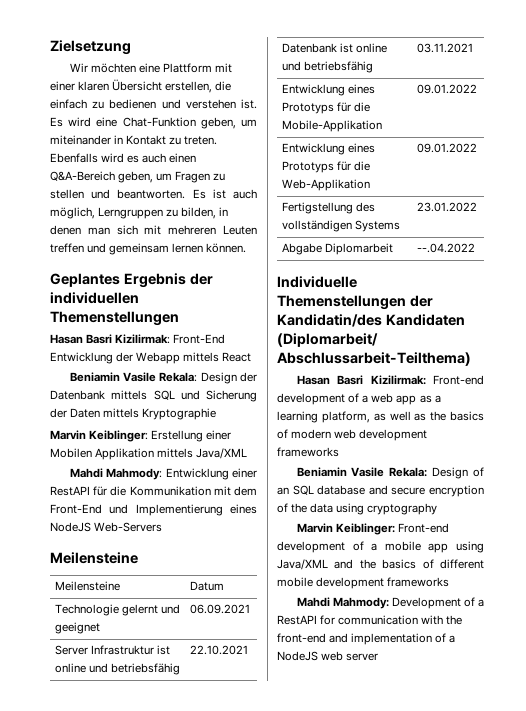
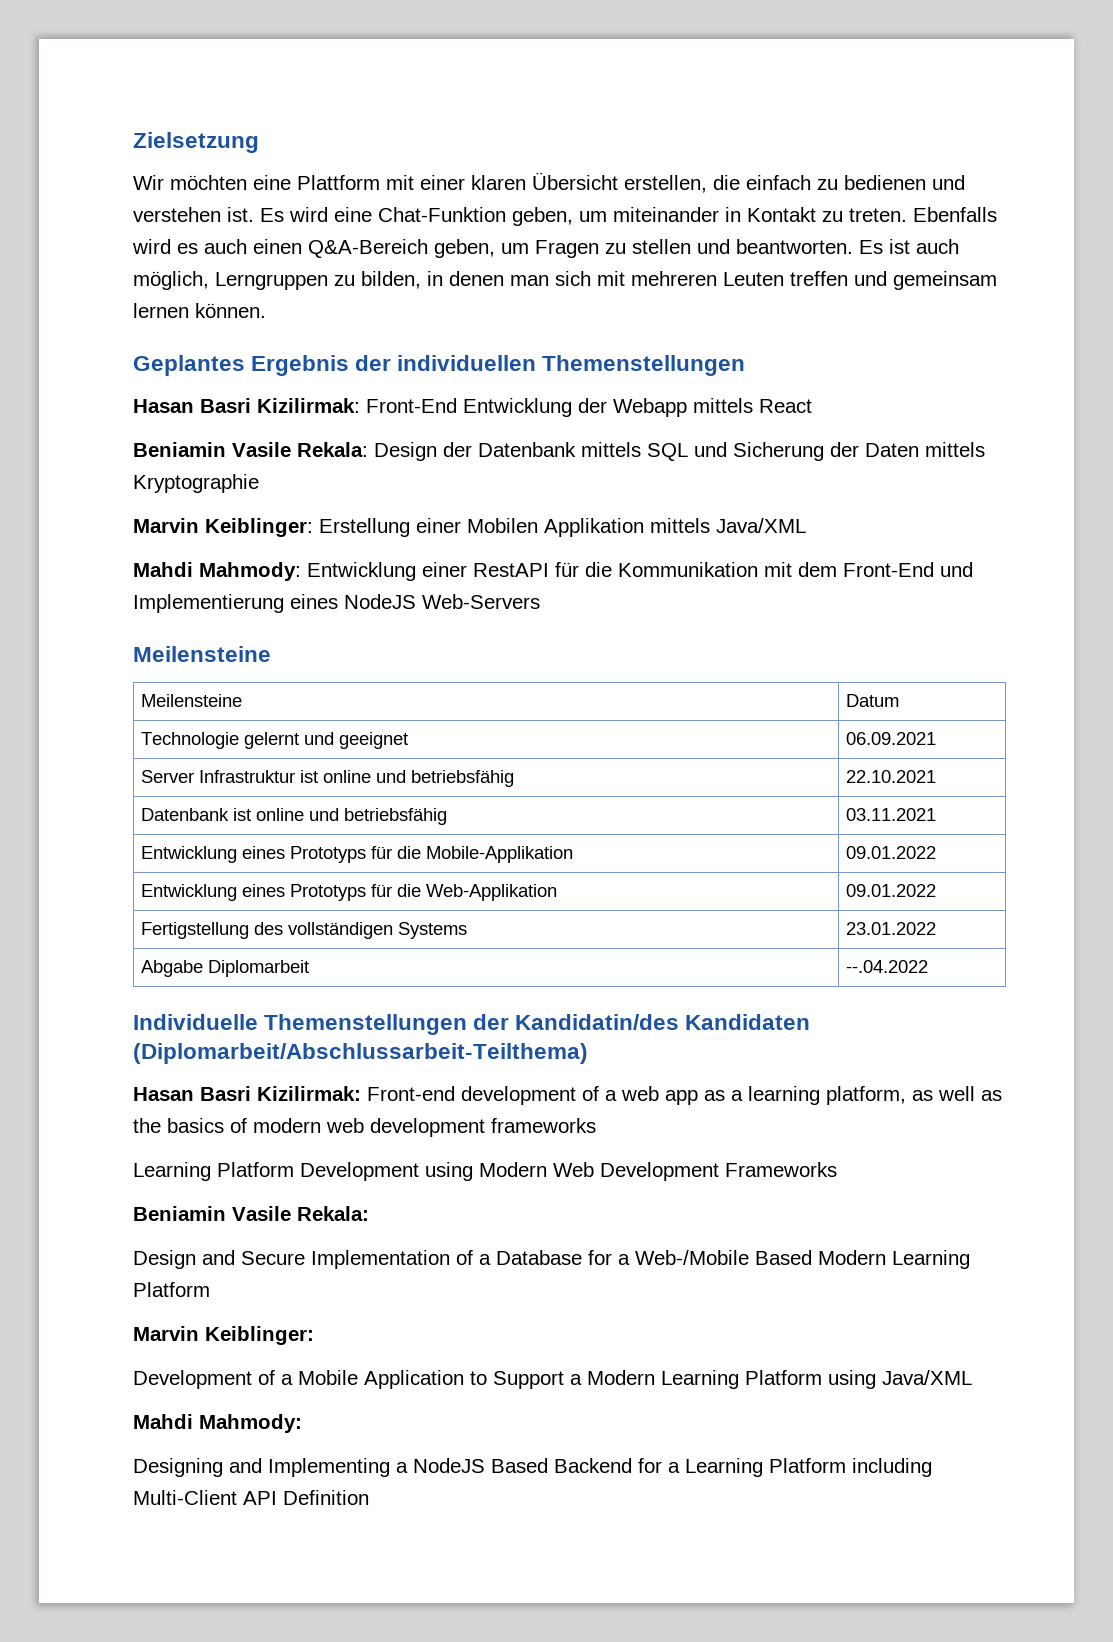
- Beniamin Vasile Rekala: Design of an SQL database and secure encryption of the data using cryptography
- Marvin Keiblinger: Front-end development of a mobile app using Java/XML and the basics of different mobile development frameworks
- Mahdi Mahmody: Development of a RestAPI for communication with the front-end and implementation of a NodeJS web server
+ Learning Platform Development using Modern Web Development Frameworks
+ Beniamin Vasile Rekala:
+ Design and Secure Implementation of a Database for a Web-/Mobile Based Modern Learning Platform
+ Marvin Keiblinger:
+ Development of a Mobile Application to Support a Modern Learning Platform using Java/XML
+ Mahdi Mahmody:
+ Designing and Implementing a NodeJS Based Backend for a Learning Platform including Multi-Client API Definition

